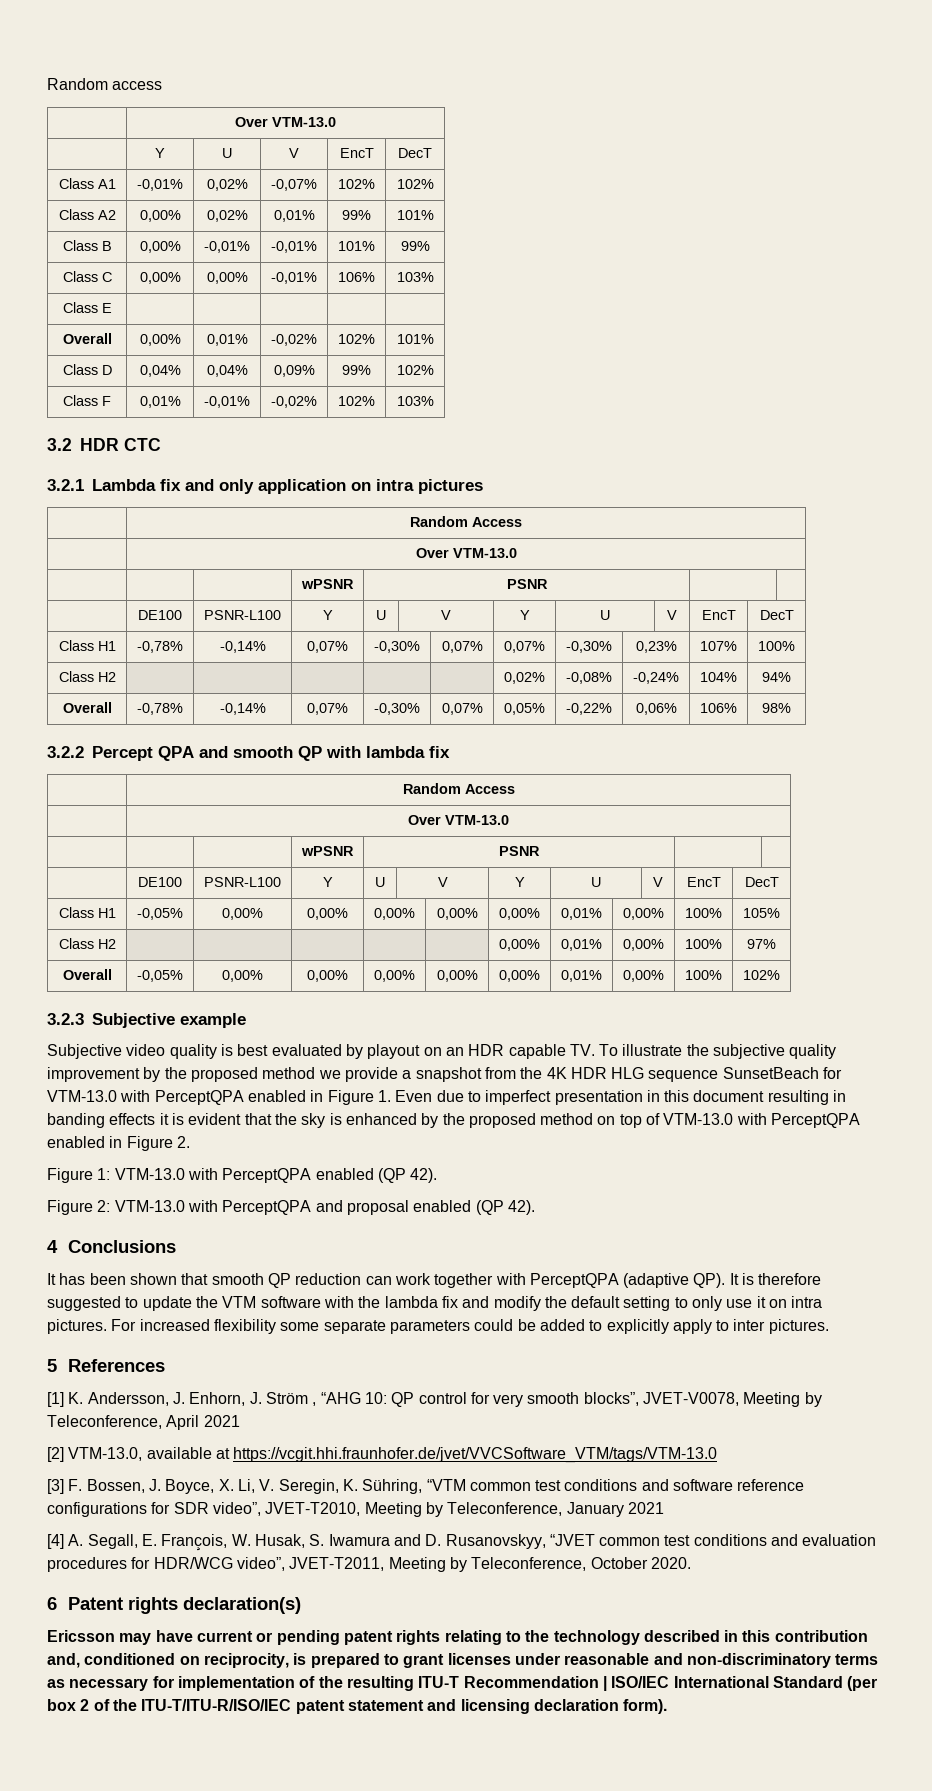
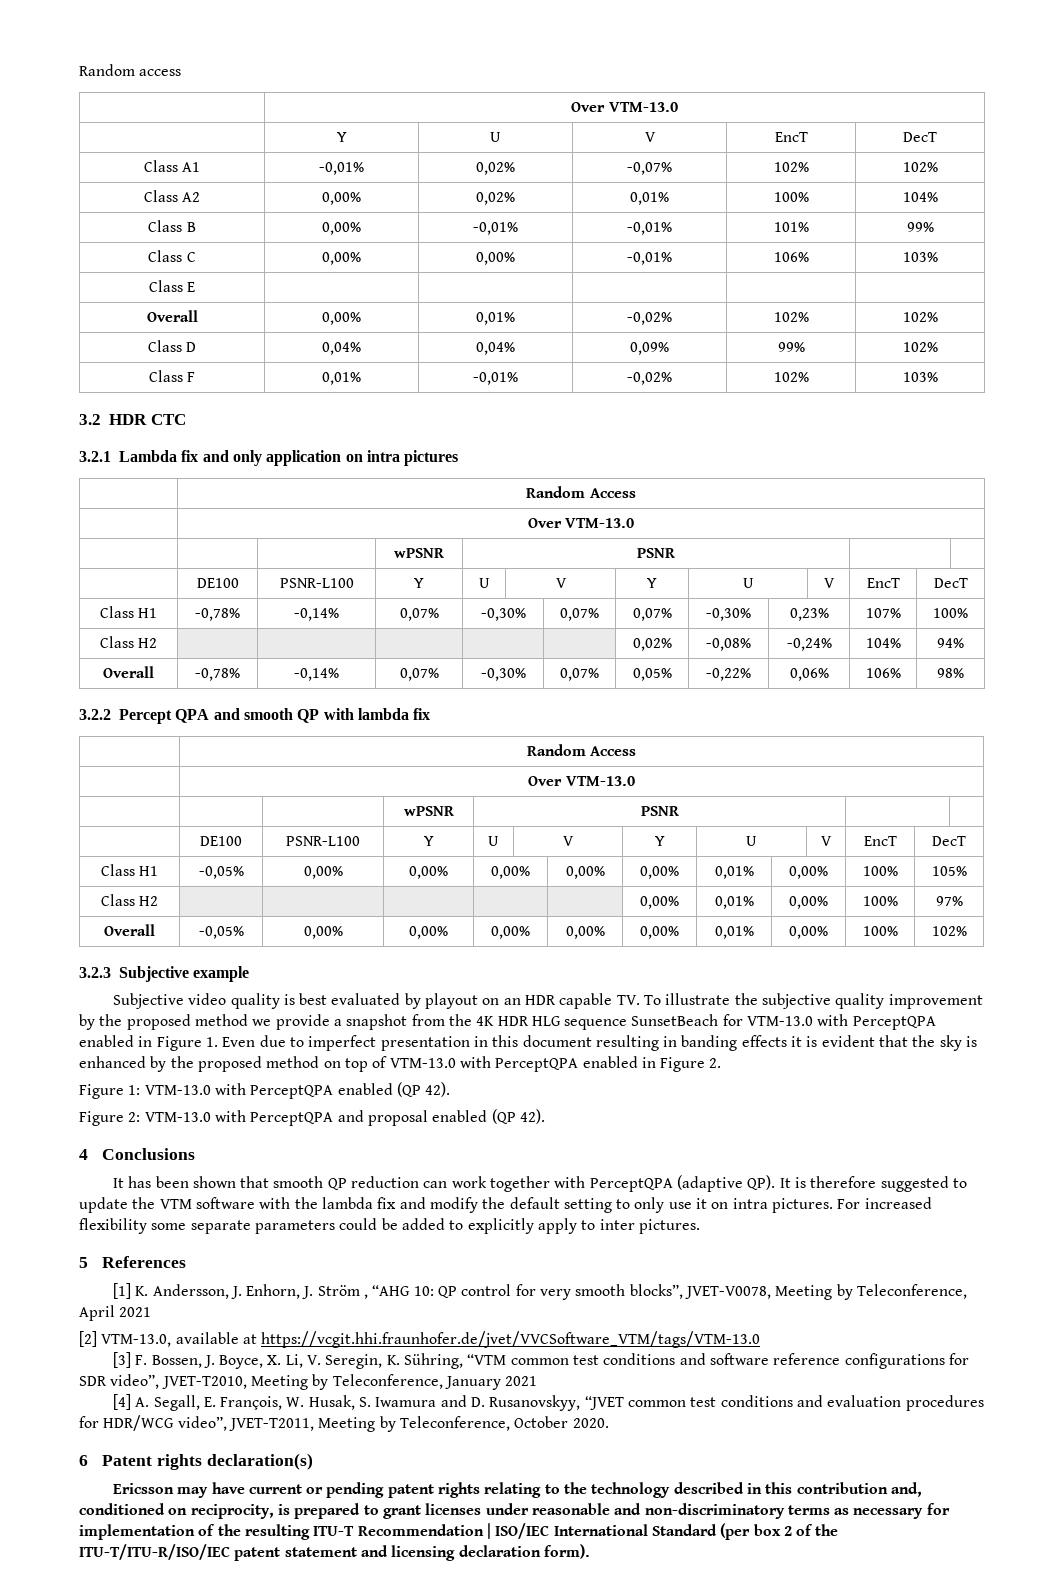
- Class A2 | 0,00% | 0,02% | 0,01% | 99% | 101%
+ Class A2 | 0,00% | 0,02% | 0,01% | 100% | 104%
- Overall | 0,00% | 0,01% | -0,02% | 102% | 101%
+ Overall | 0,00% | 0,01% | -0,02% | 102% | 102%

